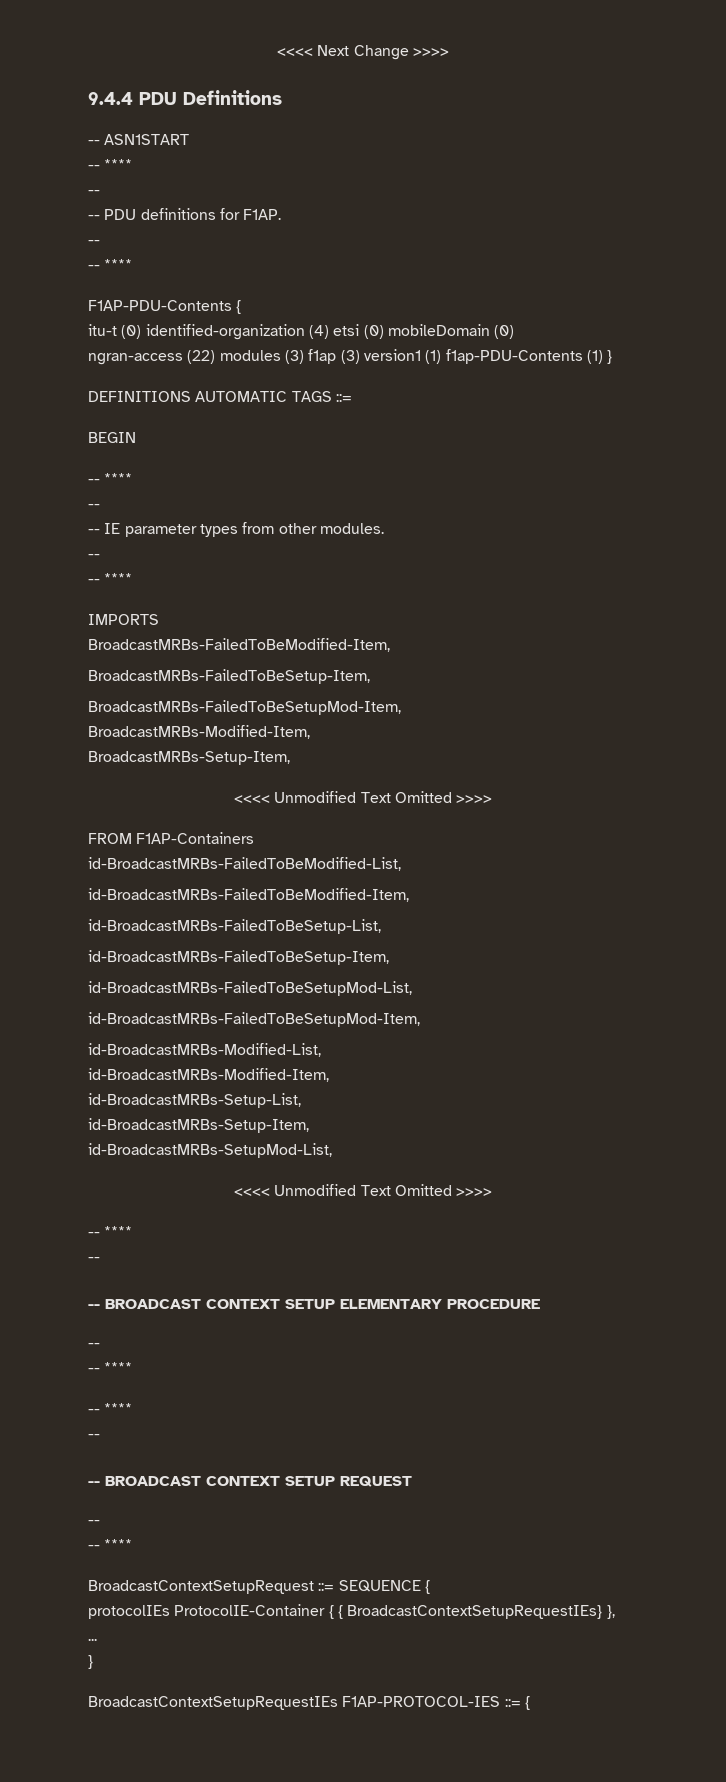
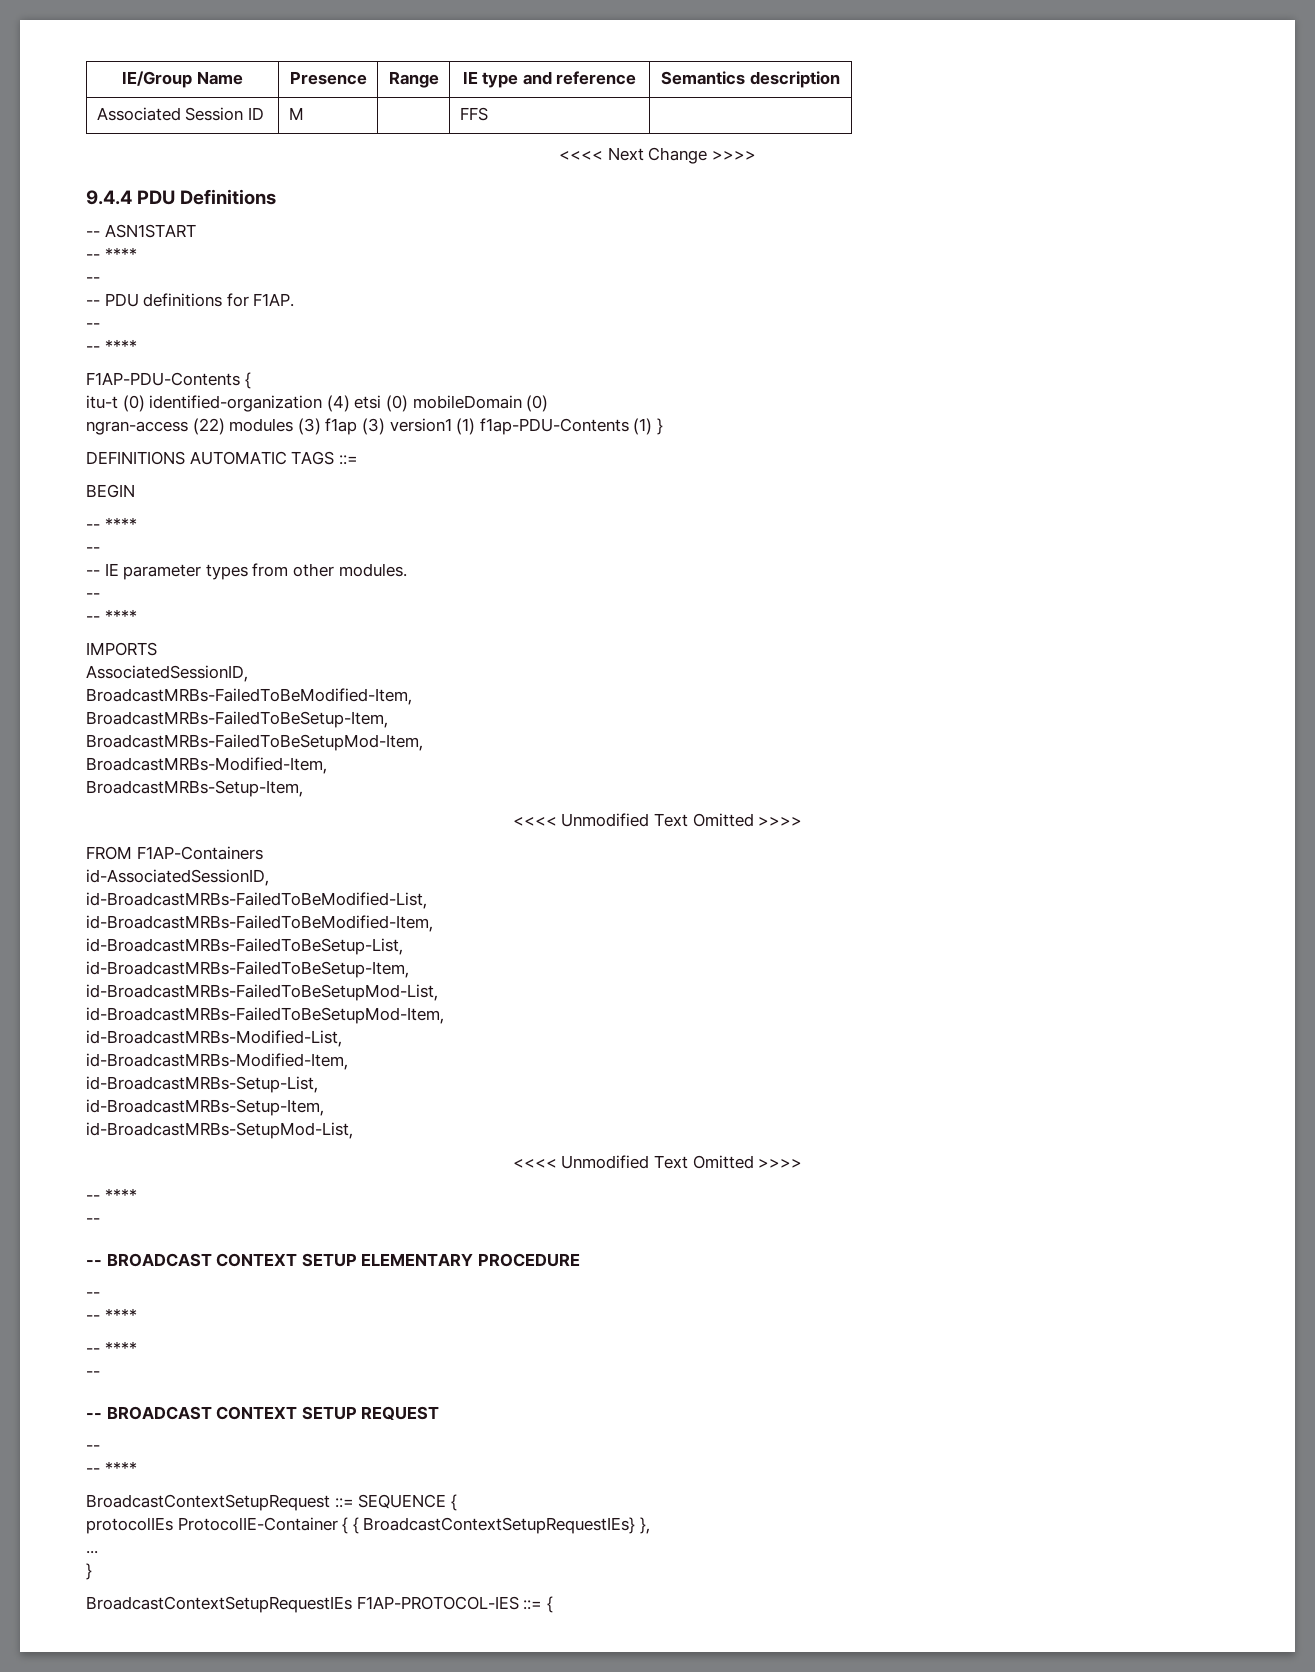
+ IE/Group Name | Presence | Range | IE type and reference | Semantics description
+ Associated Session ID | M | | FFS |
+ AssociatedSessionID,
+ id-AssociatedSessionID,

